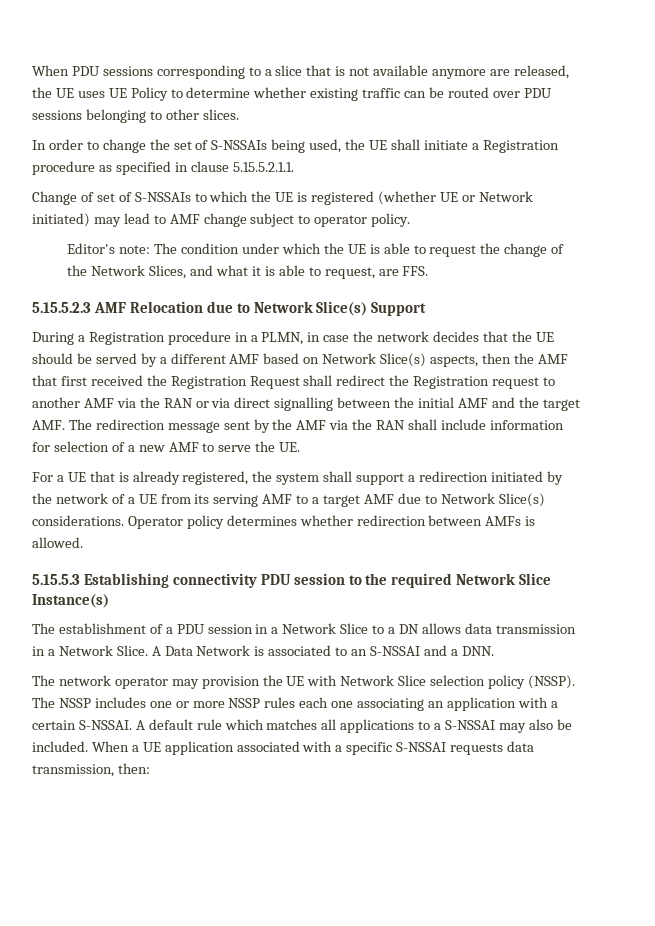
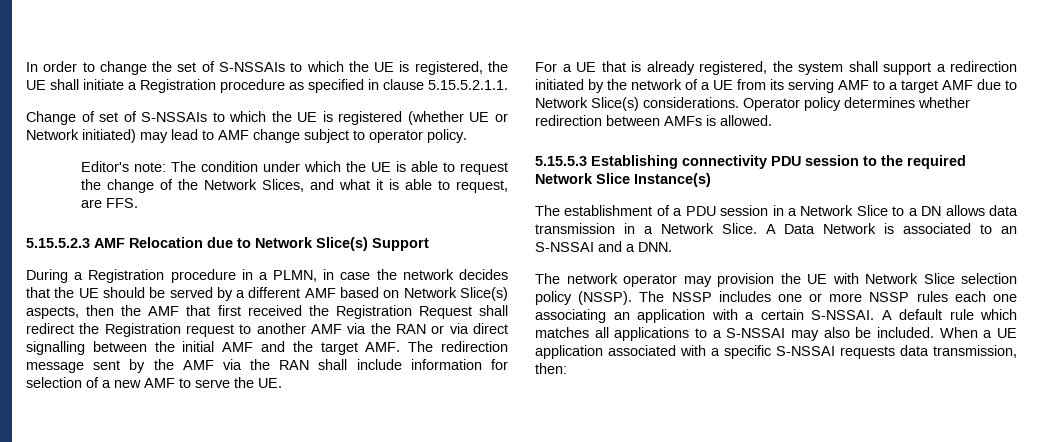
- When PDU sessions corresponding to a slice that is not available anymore are released, the UE uses UE Policy to determine whether existing traffic can be routed over PDU sessions belonging to other slices.
- In order to change the set of S-NSSAIs being used, the UE shall initiate a Registration procedure as specified in clause 5.15.5.2.1.1.
+ In order to change the set of S-NSSAIs to which the UE is registered, the UE shall initiate a Registration procedure as specified in clause 5.15.5.2.1.1.

